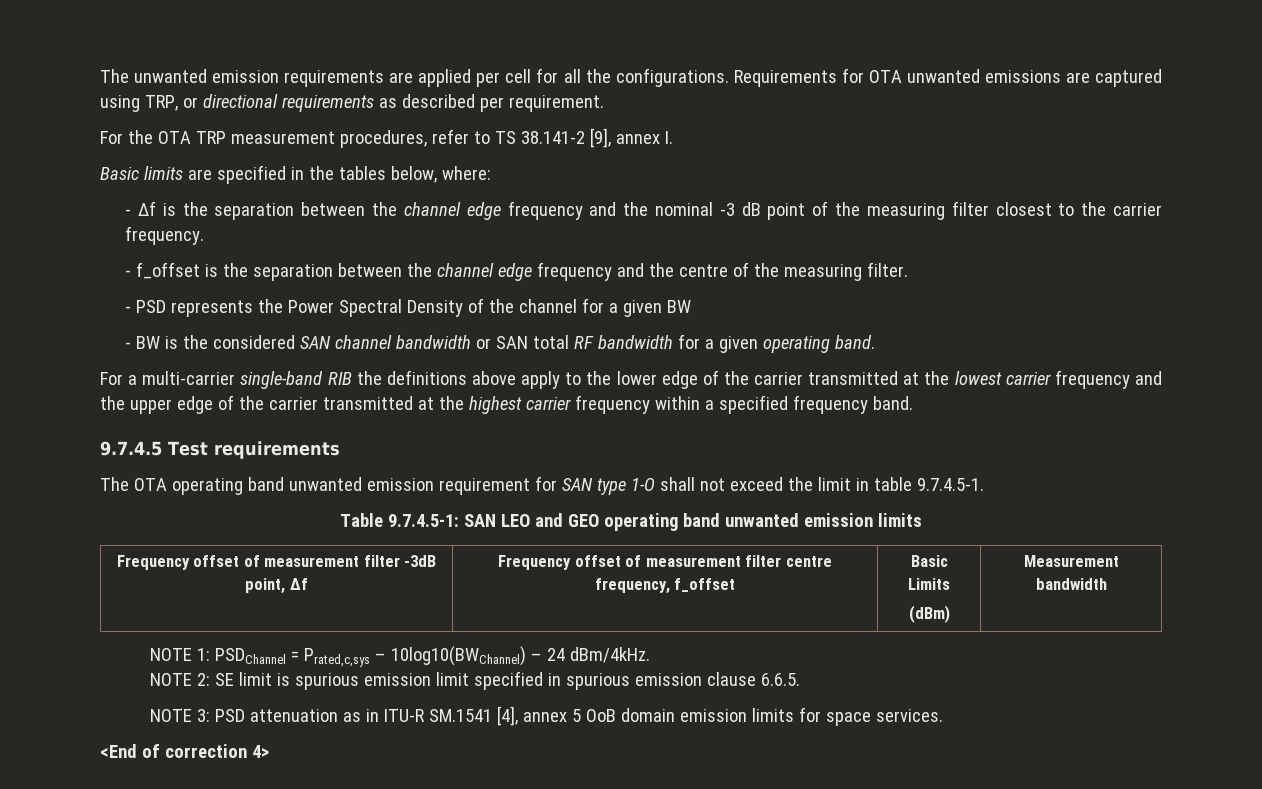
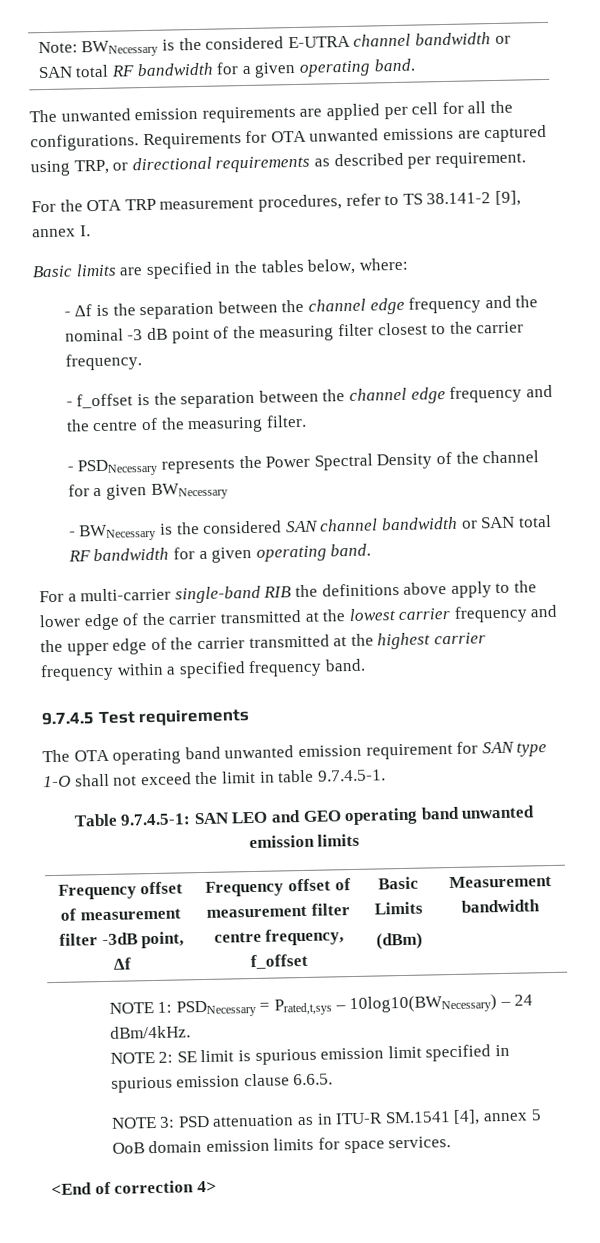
+ Note: BWNecessary is the considered E-UTRA channel bandwidth or SAN total RF bandwidth for a given operating band.
- - PSD represents the Power Spectral Density of the channel for a given BW
- - BW is the considered SAN channel bandwidth or SAN total RF bandwidth for a given operating band.
+ - PSDNecessary represents the Power Spectral Density of the channel for a given BWNecessary
+ - BWNecessary is the considered SAN channel bandwidth or SAN total RF bandwidth for a given operating band.
- NOTE 1: PSDChannel = Prated,c,sys – 10log10(BWChannel) – 24 dBm/4kHz.
+ NOTE 1: PSDNecessary = Prated,t,sys – 10log10(BWNecessary) – 24 dBm/4kHz.

